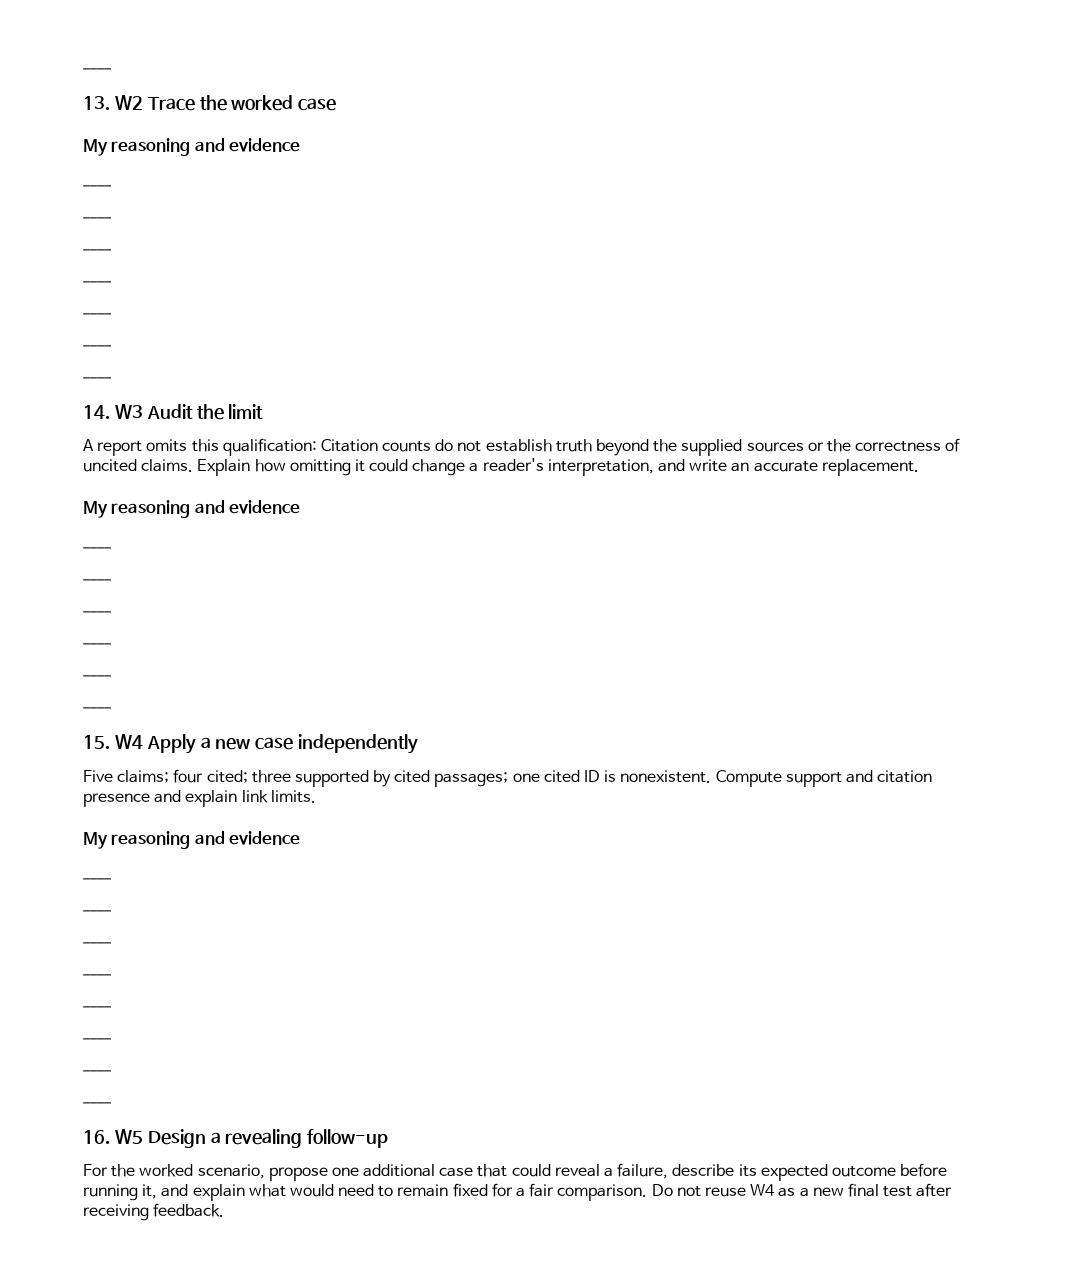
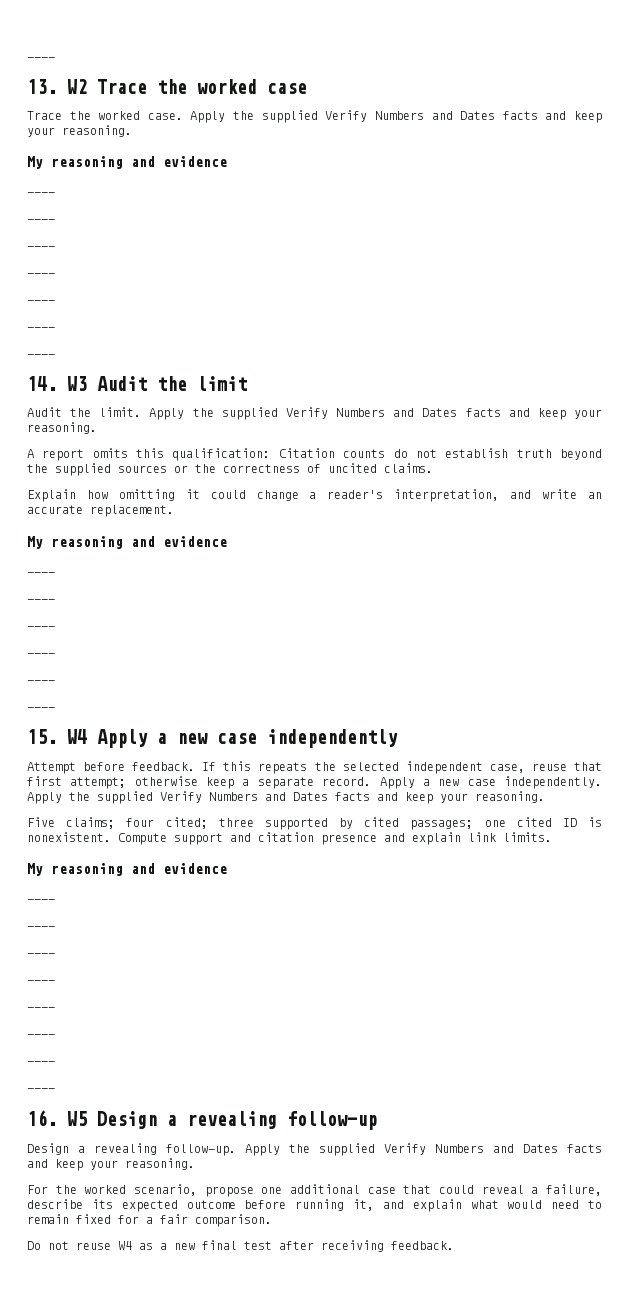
+ Trace the worked case. Apply the supplied Verify Numbers and Dates facts and keep your reasoning.
+ Audit the limit. Apply the supplied Verify Numbers and Dates facts and keep your reasoning.
- A report omits this qualification: Citation counts do not establish truth beyond the supplied sources or the correctness of uncited claims. Explain how omitting it could change a reader's interpretation, and write an accurate replacement.
+ A report omits this qualification: Citation counts do not establish truth beyond the supplied sources or the correctness of uncited claims.
+ Explain how omitting it could change a reader's interpretation, and write an accurate replacement.
+ Attempt before feedback. If this repeats the selected independent case, reuse that first attempt; otherwise keep a separate record. Apply a new case independently. Apply the supplied Verify Numbers and Dates facts and keep your reasoning.
+ Design a revealing follow-up. Apply the supplied Verify Numbers and Dates facts and keep your reasoning.
- For the worked scenario, propose one additional case that could reveal a failure, describe its expected outcome before running it, and explain what would need to remain fixed for a fair comparison. Do not reuse W4 as a new final test after receiving feedback.
+ For the worked scenario, propose one additional case that could reveal a failure, describe its expected outcome before running it, and explain what would need to remain fixed for a fair comparison.
+ Do not reuse W4 as a new final test after receiving feedback.

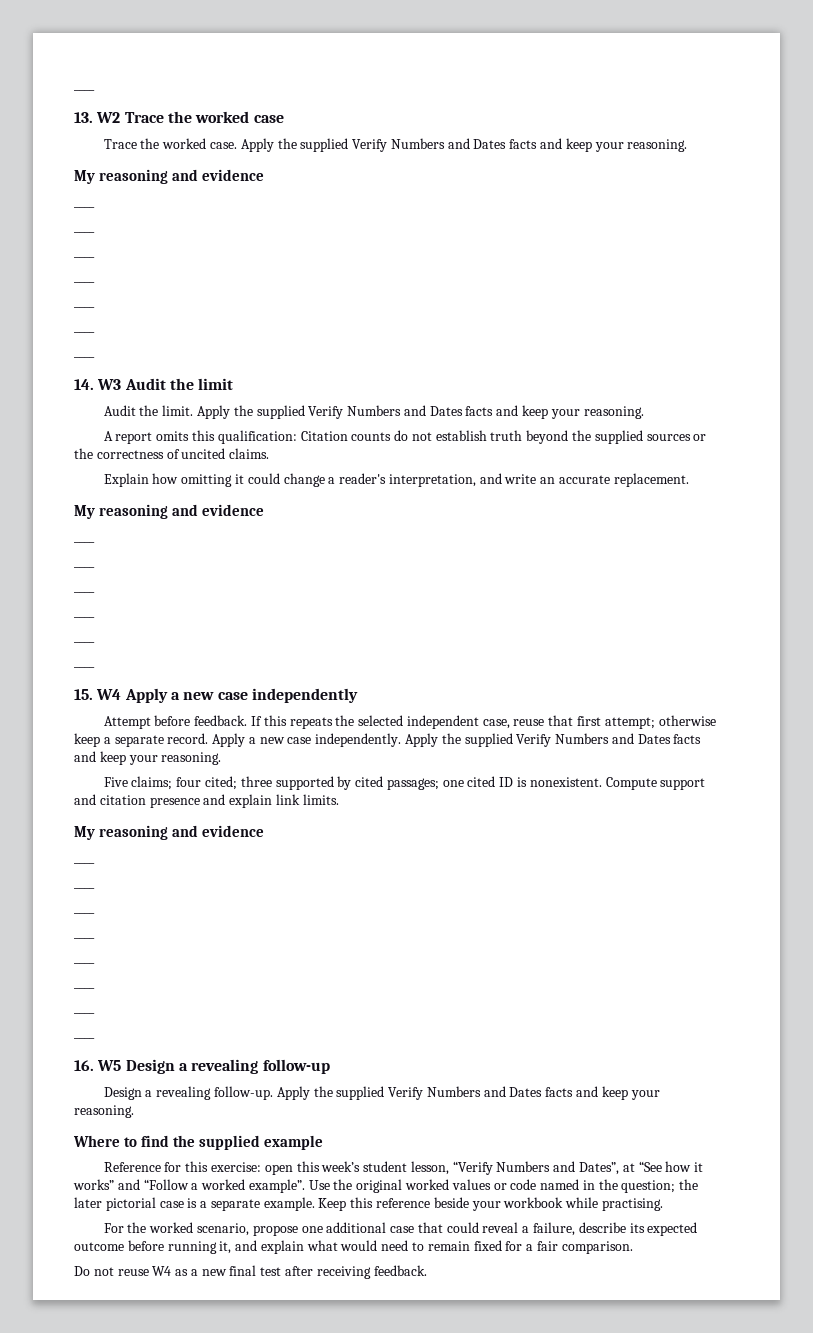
+ Where to find the supplied example
+ Reference for this exercise: open this week’s student lesson, “Verify Numbers and Dates”, at “See how it works” and “Follow a worked example”. Use the original worked values or code named in the question; the later pictorial case is a separate example. Keep this reference beside your workbook while practising.

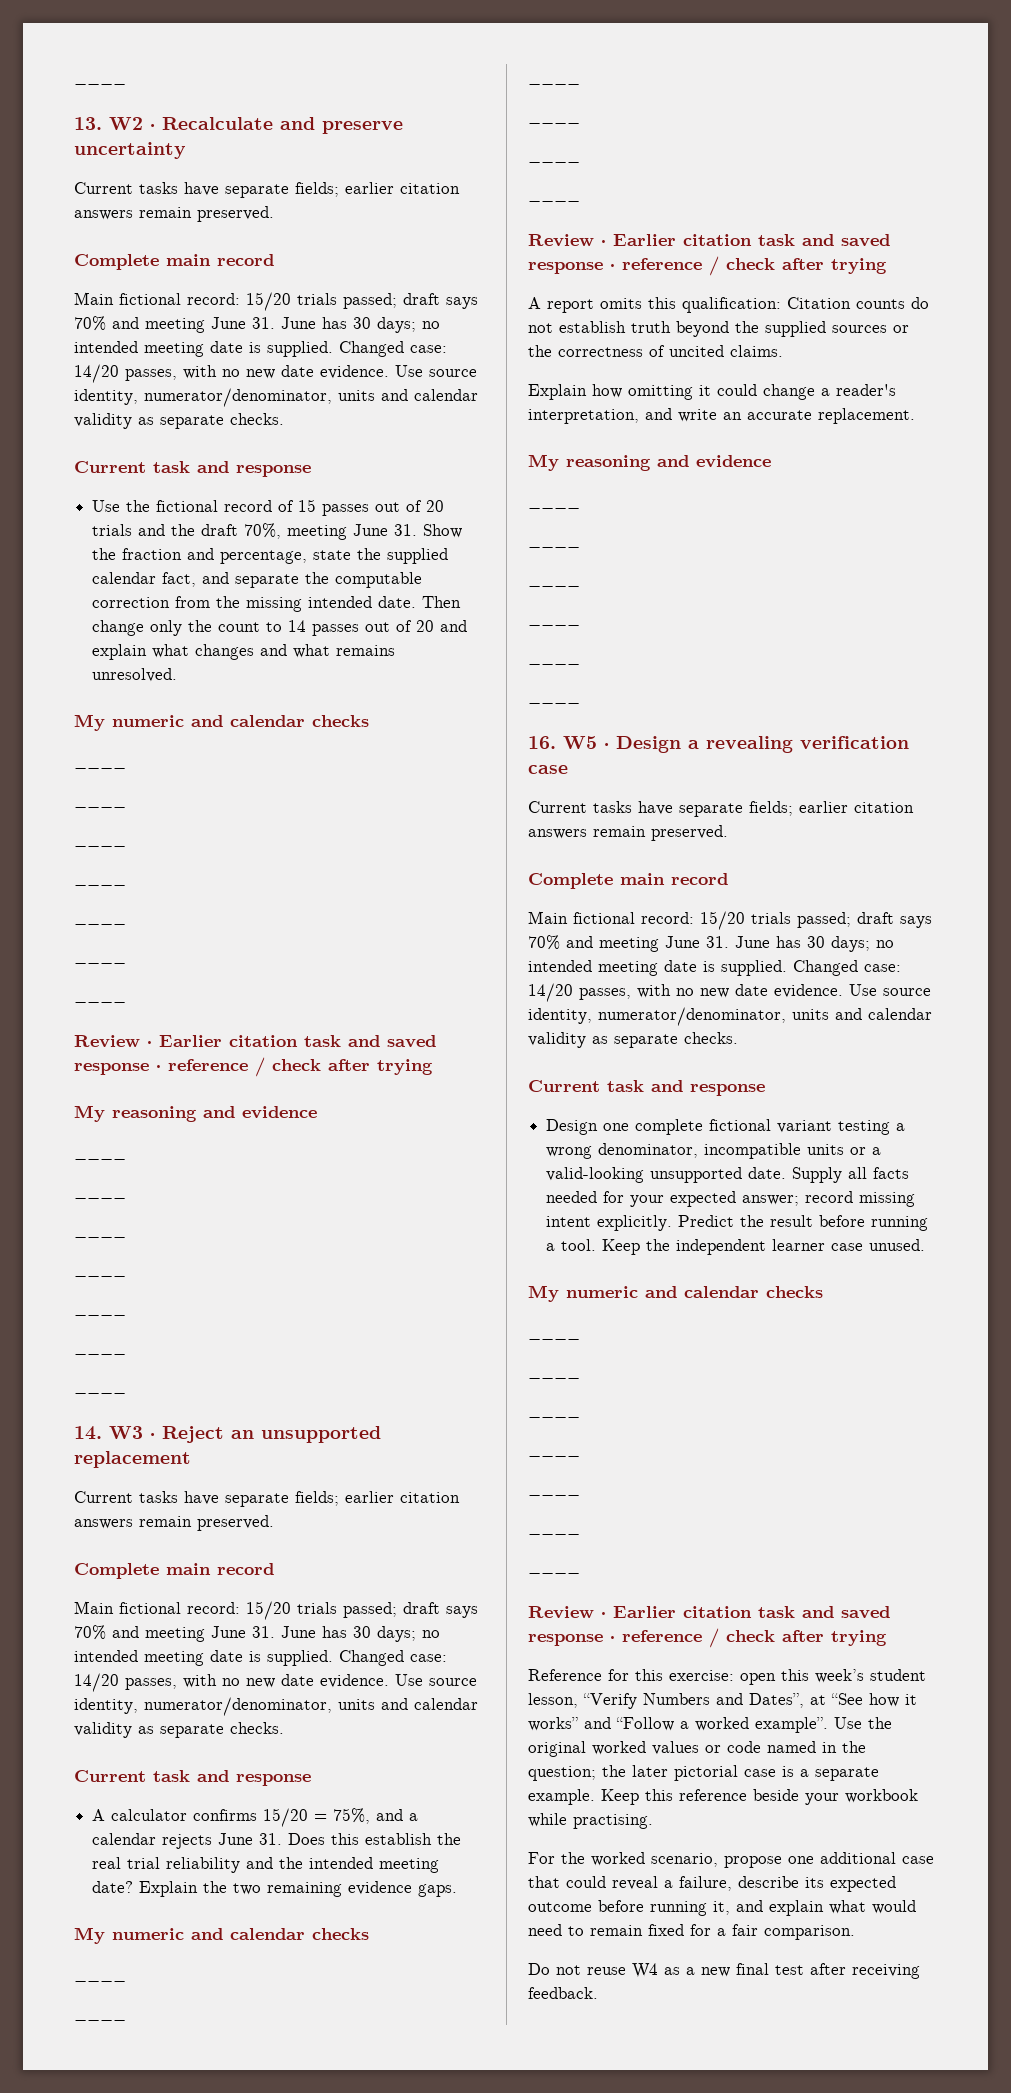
- 13. W2 Trace the worked case
- Trace the worked case. Apply the supplied Verify Numbers and Dates facts and keep your reasoning.
+ 13. W2 · Recalculate and preserve uncertainty
+ Current tasks have separate fields; earlier citation answers remain preserved.
+ Complete main record
+ Main fictional record: 15/20 trials passed; draft says 70% and meeting June 31. June has 30 days; no intended meeting date is supplied. Changed case: 14/20 passes, with no new date evidence. Use source identity, numerator/denominator, units and calendar validity as separate checks.
+ Current task and response
+ Use the fictional record of 15 passes out of 20 trials and the draft 70%, meeting June 31. Show the fraction and percentage, state the supplied calendar fact, and separate the computable correction from the missing intended date. Then change only the count to 14 passes out of 20 and explain what changes and what remains unresolved.
+ My numeric and calendar checks
+ ____
+ ____
+ ____
+ ____
+ ____
+ ____
+ ____
+ Review · Earlier citation task and saved response · reference / check after trying
- 14. W3 Audit the limit
- Audit the limit. Apply the supplied Verify Numbers and Dates facts and keep your reasoning.
+ 14. W3 · Reject an unsupported replacement
+ Current tasks have separate fields; earlier citation answers remain preserved.
+ Complete main record
+ Main fictional record: 15/20 trials passed; draft says 70% and meeting June 31. June has 30 days; no intended meeting date is supplied. Changed case: 14/20 passes, with no new date evidence. Use source identity, numerator/denominator, units and calendar validity as separate checks.
+ Current task and response
+ A calculator confirms 15/20 = 75%, and a calendar rejects June 31. Does this establish the real trial reliability and the intended meeting date? Explain the two remaining evidence gaps.
+ My numeric and calendar checks
+ ____
+ ____
+ ____
+ ____
+ ____
+ ____
+ Review · Earlier citation task and saved response · reference / check after trying
- 15. W4 Apply a new case independently
- Attempt before feedback. If this repeats the selected independent case, reuse that first attempt; otherwise keep a separate record. Apply a new case independently. Apply the supplied Verify Numbers and Dates facts and keep your reasoning.
- Five claims; four cited; three supported by cited passages; one cited ID is nonexistent. Compute support and citation presence and explain link limits.
- My reasoning and evidence
+ 16. W5 · Design a revealing verification case
+ Current tasks have separate fields; earlier citation answers remain preserved.
+ Complete main record
+ Main fictional record: 15/20 trials passed; draft says 70% and meeting June 31. June has 30 days; no intended meeting date is supplied. Changed case: 14/20 passes, with no new date evidence. Use source identity, numerator/denominator, units and calendar validity as separate checks.
+ Current task and response
+ Design one complete fictional variant testing a wrong denominator, incompatible units or a valid-looking unsupported date. Supply all facts needed for your expected answer; record missing intent explicitly. Predict the result before running a tool. Keep the independent learner case unused.
+ My numeric and calendar checks
  ____
  ____
  ____
  ____
  ____
  ____
  ____
- ____
- 16. W5 Design a revealing follow-up
- Design a revealing follow-up. Apply the supplied Verify Numbers and Dates facts and keep your reasoning.
- Where to find the supplied example
+ Review · Earlier citation task and saved response · reference / check after trying

